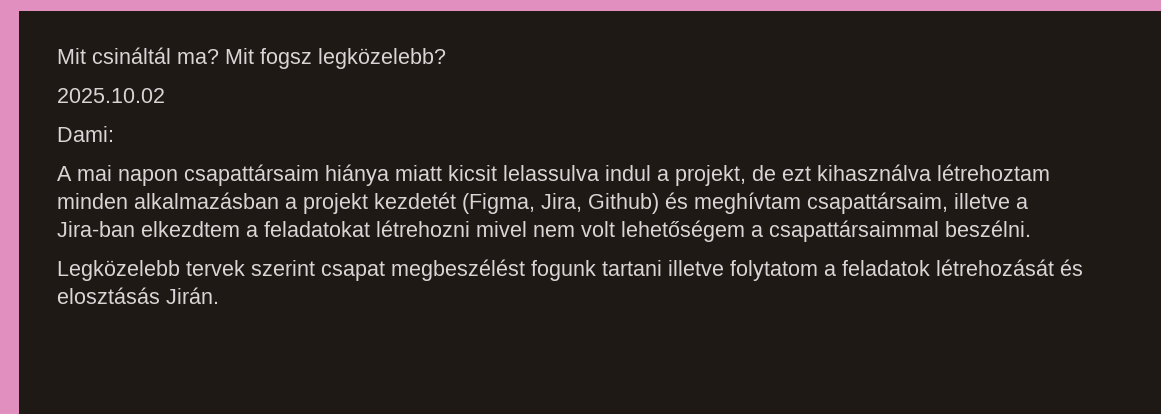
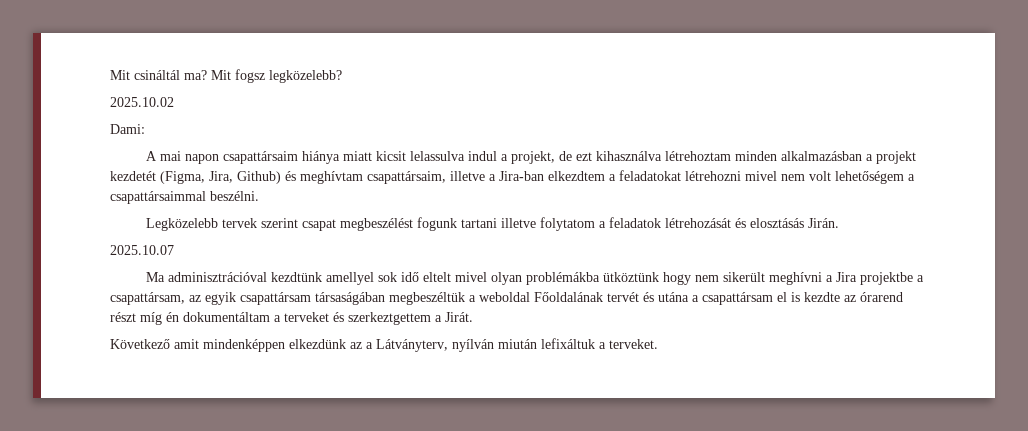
+ 2025.10.07
+ Ma adminisztrációval kezdtünk amellyel sok idő eltelt mivel olyan problémákba ütköztünk hogy nem sikerült meghívni a Jira projektbe a csapattársam, az egyik csapattársam társaságában megbeszéltük a weboldal Főoldalának tervét és utána a csapattársam el is kezdte az órarend részt míg én dokumentáltam a terveket és szerkeztgettem a Jirát.
+ Következő amit mindenképpen elkezdünk az a Látványterv, nyílván miután lefixáltuk a terveket.

